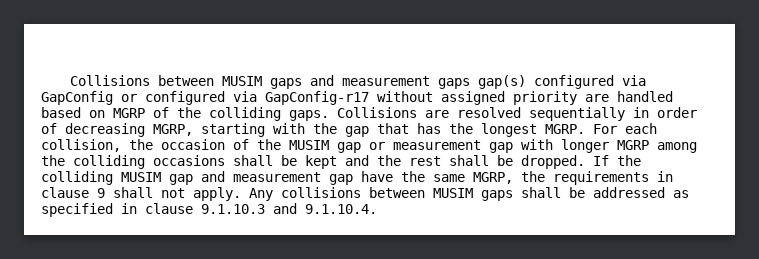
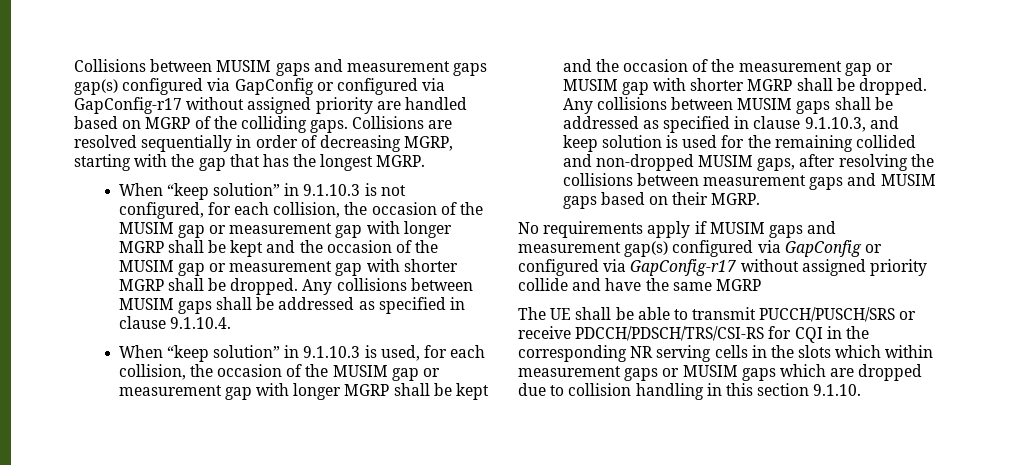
- Collisions are resolved sequentially in order of decreasing MGRP, starting with the gap that has the longest MGRP. For each collision, the occasion of the MUSIM gap or measurement gap with longer MGRP among the colliding occasions shall be kept and the rest shall be dropped. If the colliding MUSIM gap and measurement gap have the same MGRP, the requirements in clause 9 shall not apply.
+ Collisions are resolved sequentially in order of decreasing MGRP, starting with the gap that has the longest MGRP.
+ When “keep solution” in 9.1.10.3 is not configured, for each collision, the occasion of the MUSIM gap or measurement gap with longer MGRP shall be kept and the occasion of the MUSIM gap or measurement gap with shorter MGRP shall be dropped.
- Any collisions between MUSIM gaps shall be addressed as specified in clause 9.1.10.3 and 9.1.10.4.
+ Any collisions between MUSIM gaps shall be addressed as specified in clause 9.1.10.4.
+ When “keep solution” in 9.1.10.3 is used, for each collision, the occasion of the MUSIM gap or measurement gap with longer MGRP shall be kept and the occasion of the measurement gap or MUSIM gap with shorter MGRP shall be dropped. Any collisions between MUSIM gaps shall be addressed as specified in clause 9.1.10.3, and keep solution is used for the remaining collided and non-dropped MUSIM gaps, after resolving the collisions between measurement gaps and MUSIM gaps based on their MGRP.
+ No requirements apply if MUSIM gaps and measurement gap(s) configured via GapConfig or configured via GapConfig-r17 without assigned priority collide and have the same MGRP
+ The UE shall be able to transmit PUCCH/PUSCH/SRS or receive PDCCH/PDSCH/TRS/CSI-RS for CQI in the corresponding NR serving cells in the slots which within measurement gaps or MUSIM gaps which are dropped due to collision handling in this section 9.1.10.

